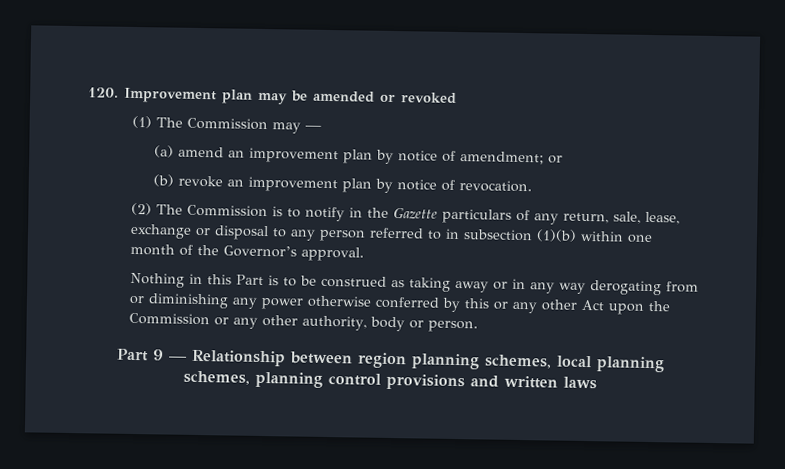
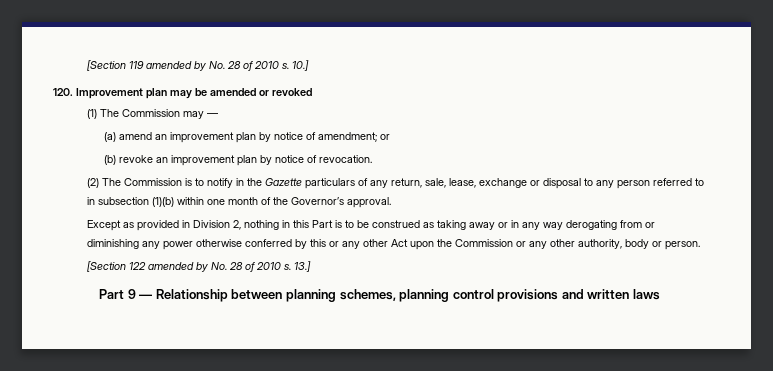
+ [Section 119 amended by No. 28 of 2010 s. 10.]
- Nothing in this Part is to be construed as taking away or in any way derogating from or diminishing any power otherwise conferred by this or any other Act upon the Commission or any other authority, body or person.
+ Except as provided in Division 2, nothing in this Part is to be construed as taking away or in any way derogating from or diminishing any power otherwise conferred by this or any other Act upon the Commission or any other authority, body or person.
+ [Section 122 amended by No. 28 of 2010 s. 13.]
- Part 9 — Relationship between region planning schemes, local planning schemes, planning control provisions and written laws
+ Part 9 — Relationship between planning schemes, planning control provisions and written laws

